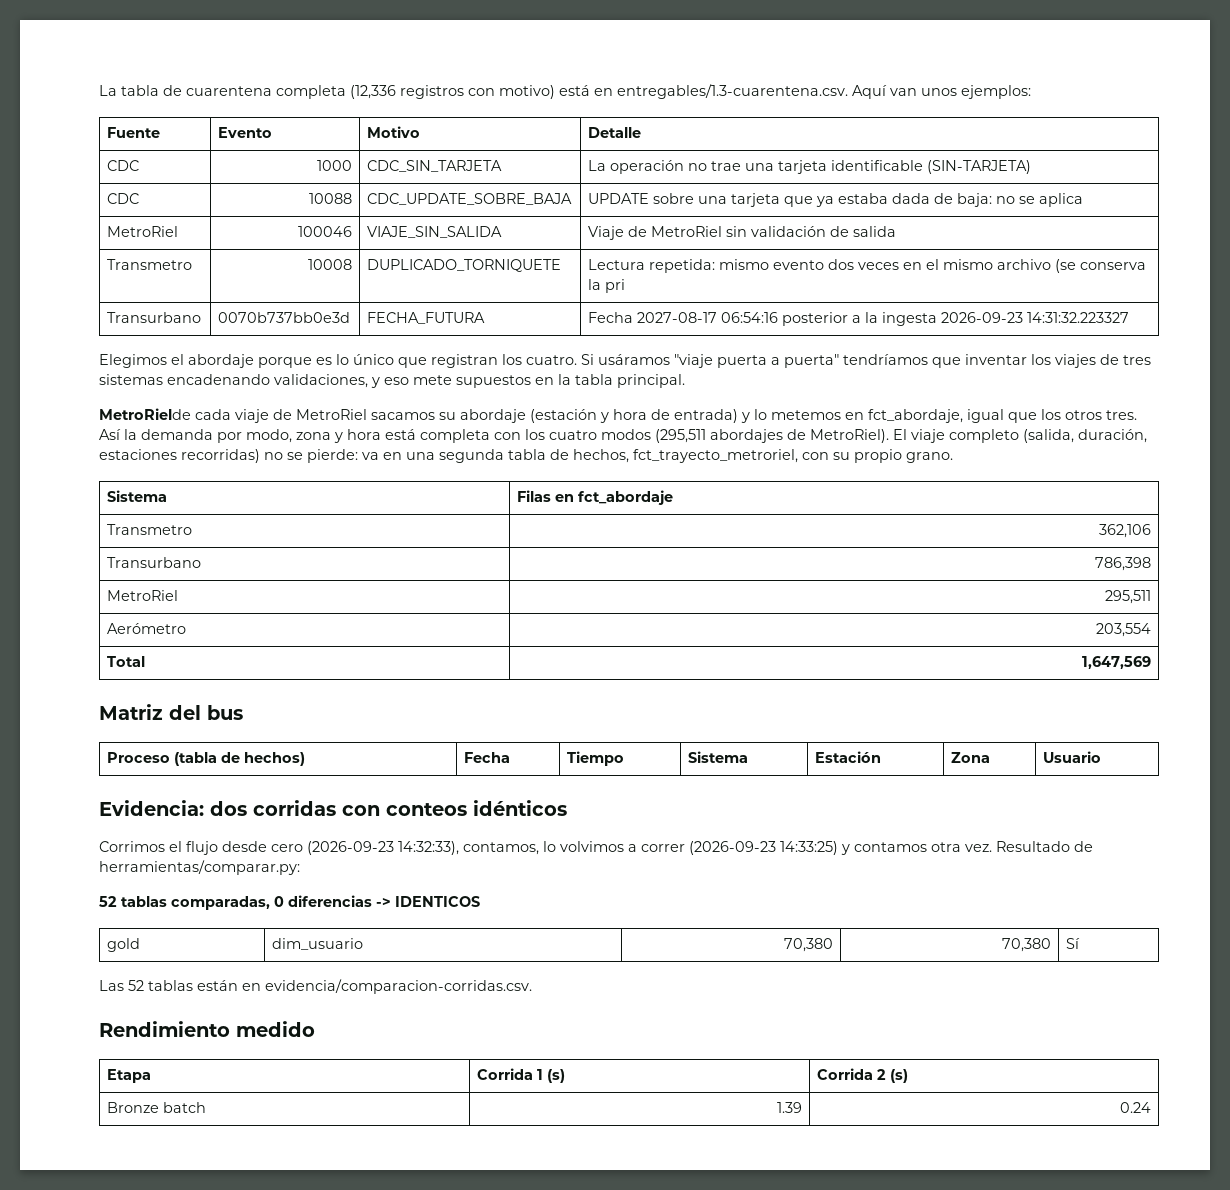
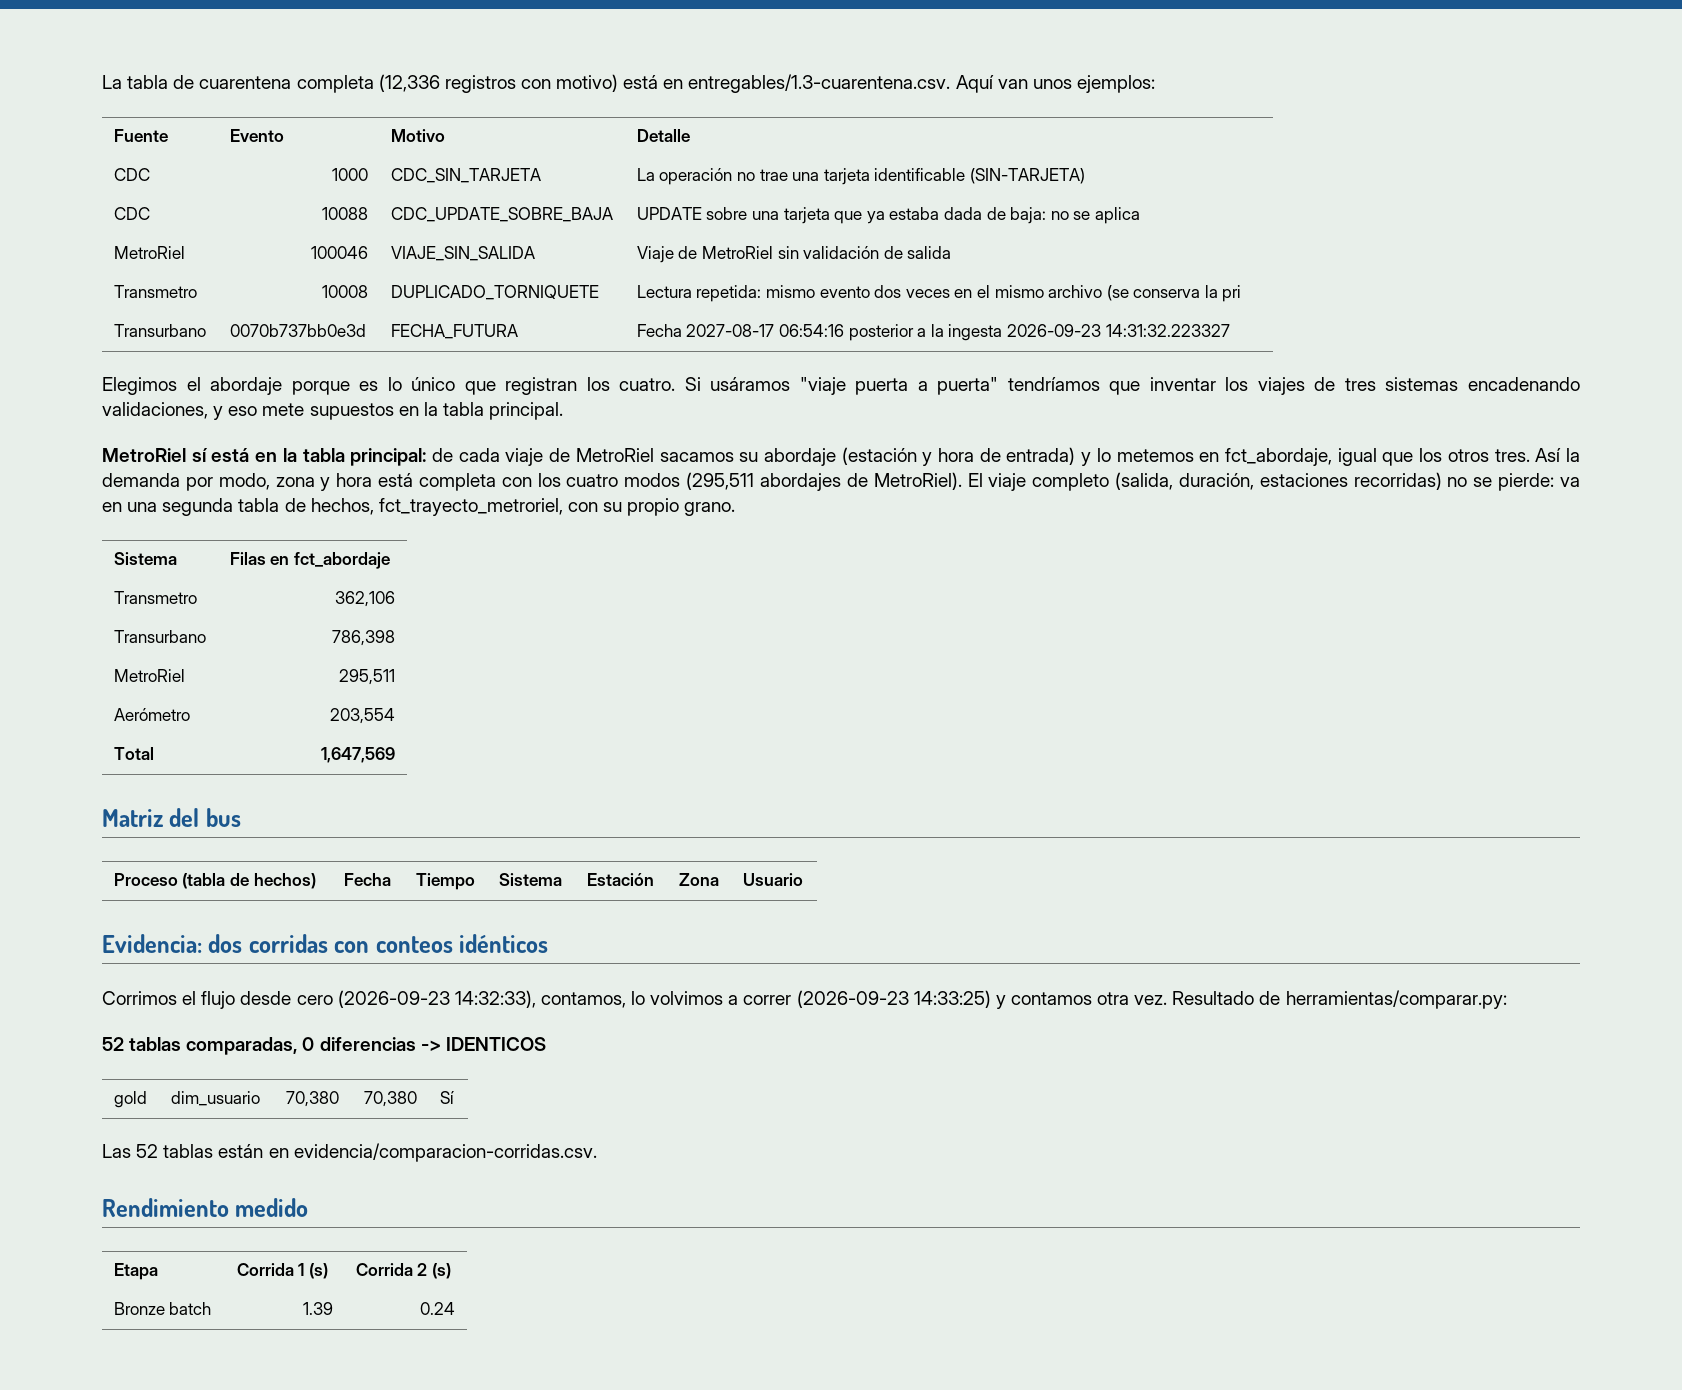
- MetroRielde cada viaje de MetroRiel sacamos su abordaje (estación y hora de entrada) y lo metemos en fct_abordaje, igual que los otros tres.
+ MetroRiel sí está en la tabla principal: de cada viaje de MetroRiel sacamos su abordaje (estación y hora de entrada) y lo metemos en fct_abordaje, igual que los otros tres.

